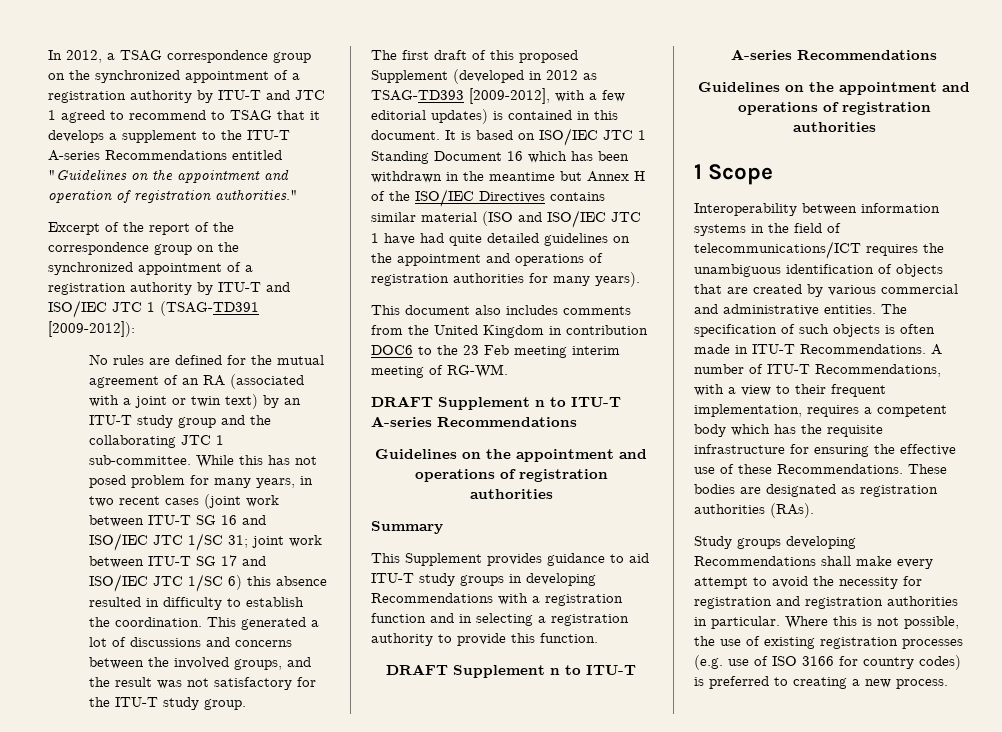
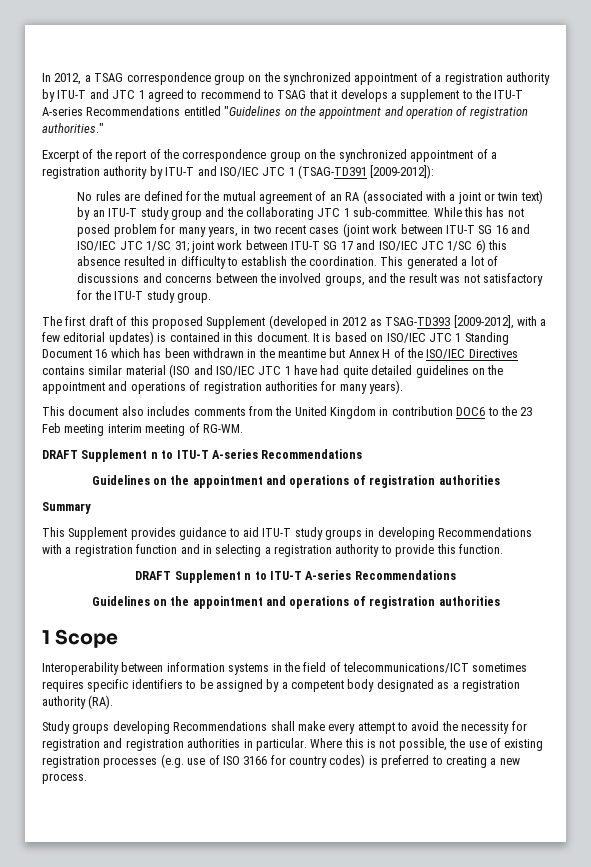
- Interoperability between information systems in the field of telecommunications/ICT requires the unambiguous identification of objects that are created by various commercial and administrative entities. The specification of such objects is often made in ITU-T Recommendations. A number of ITU-T Recommendations, with a view to their frequent implementation, requires a competent body which has the requisite infrastructure for ensuring the effective use of these Recommendations. These bodies are designated as registration authorities (RAs).
+ Interoperability between information systems in the field of telecommunications/ICT sometimes requires specific identifiers to be assigned by a competent body designated as a registration authority (RA).

